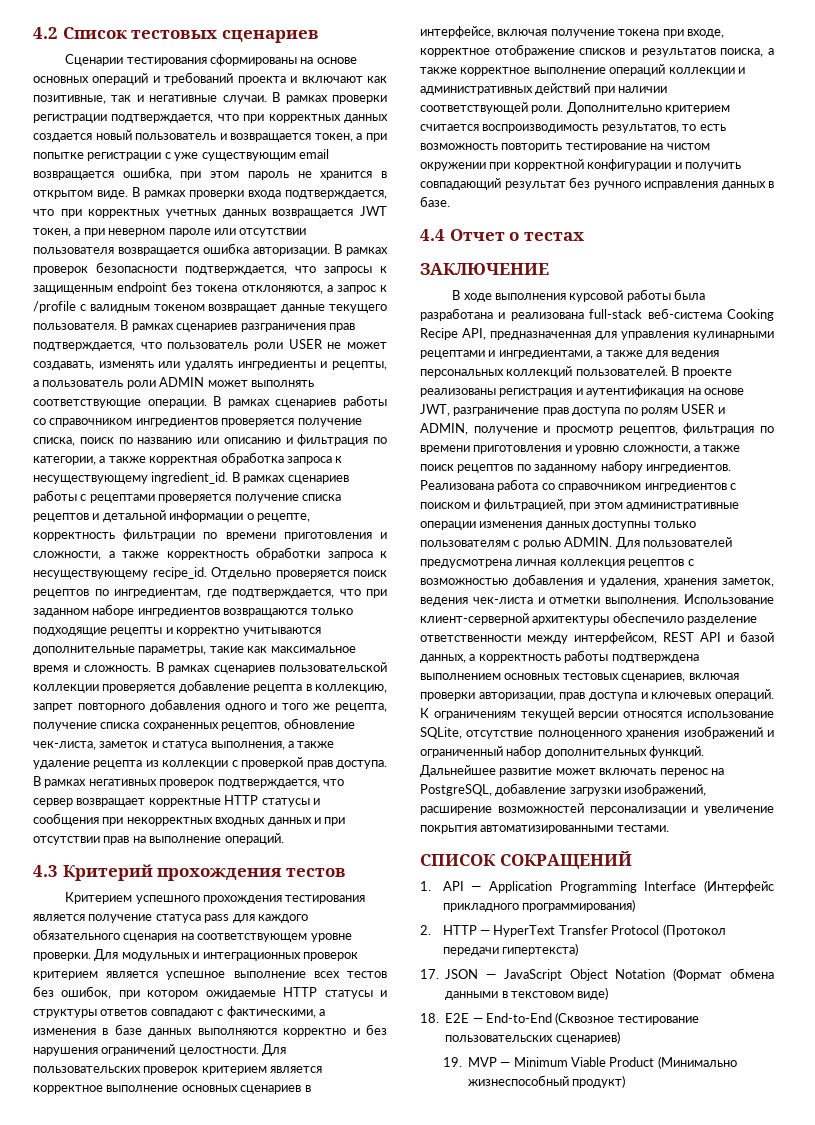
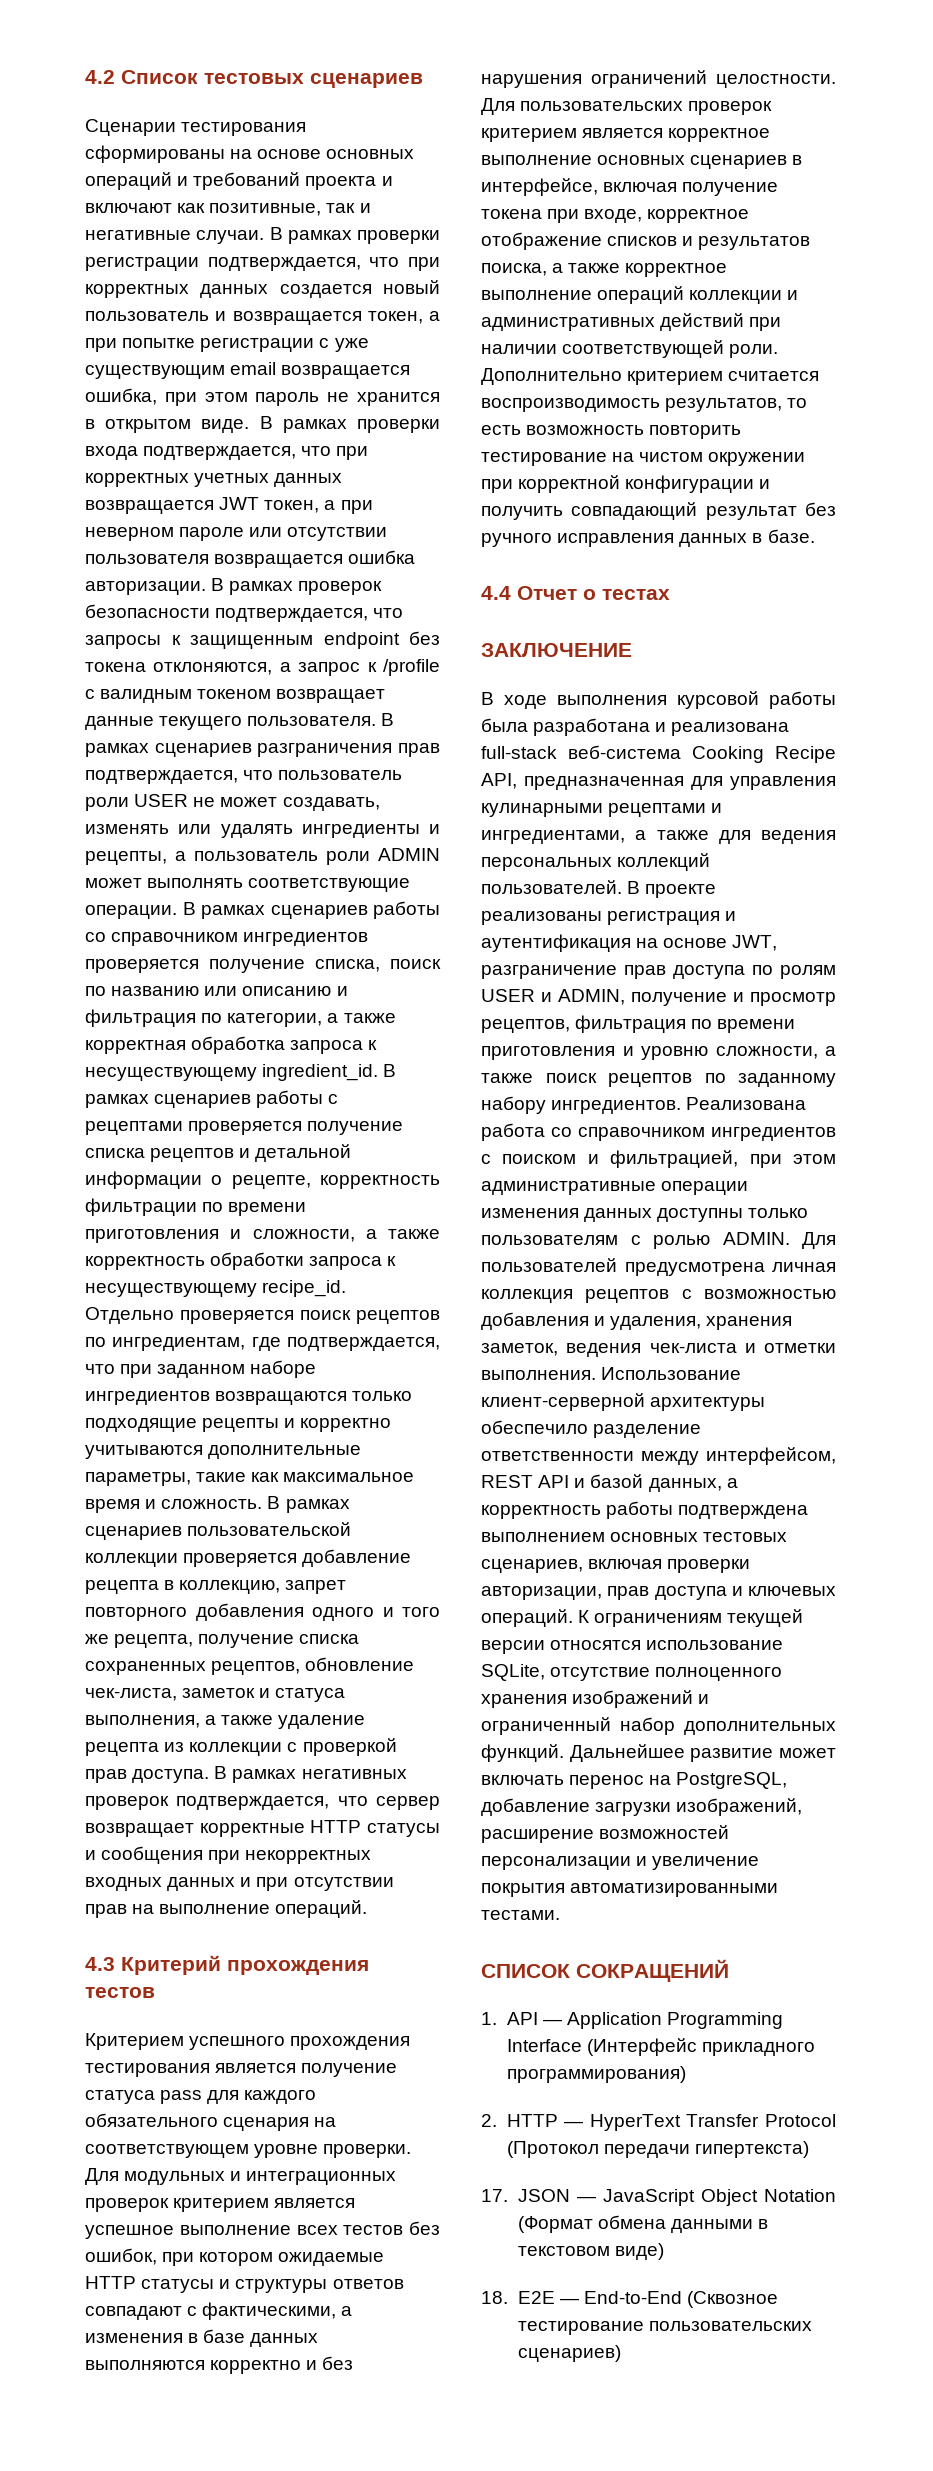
- 19. MVP — Minimum Viable Product (Минимально жизнеспособный продукт)

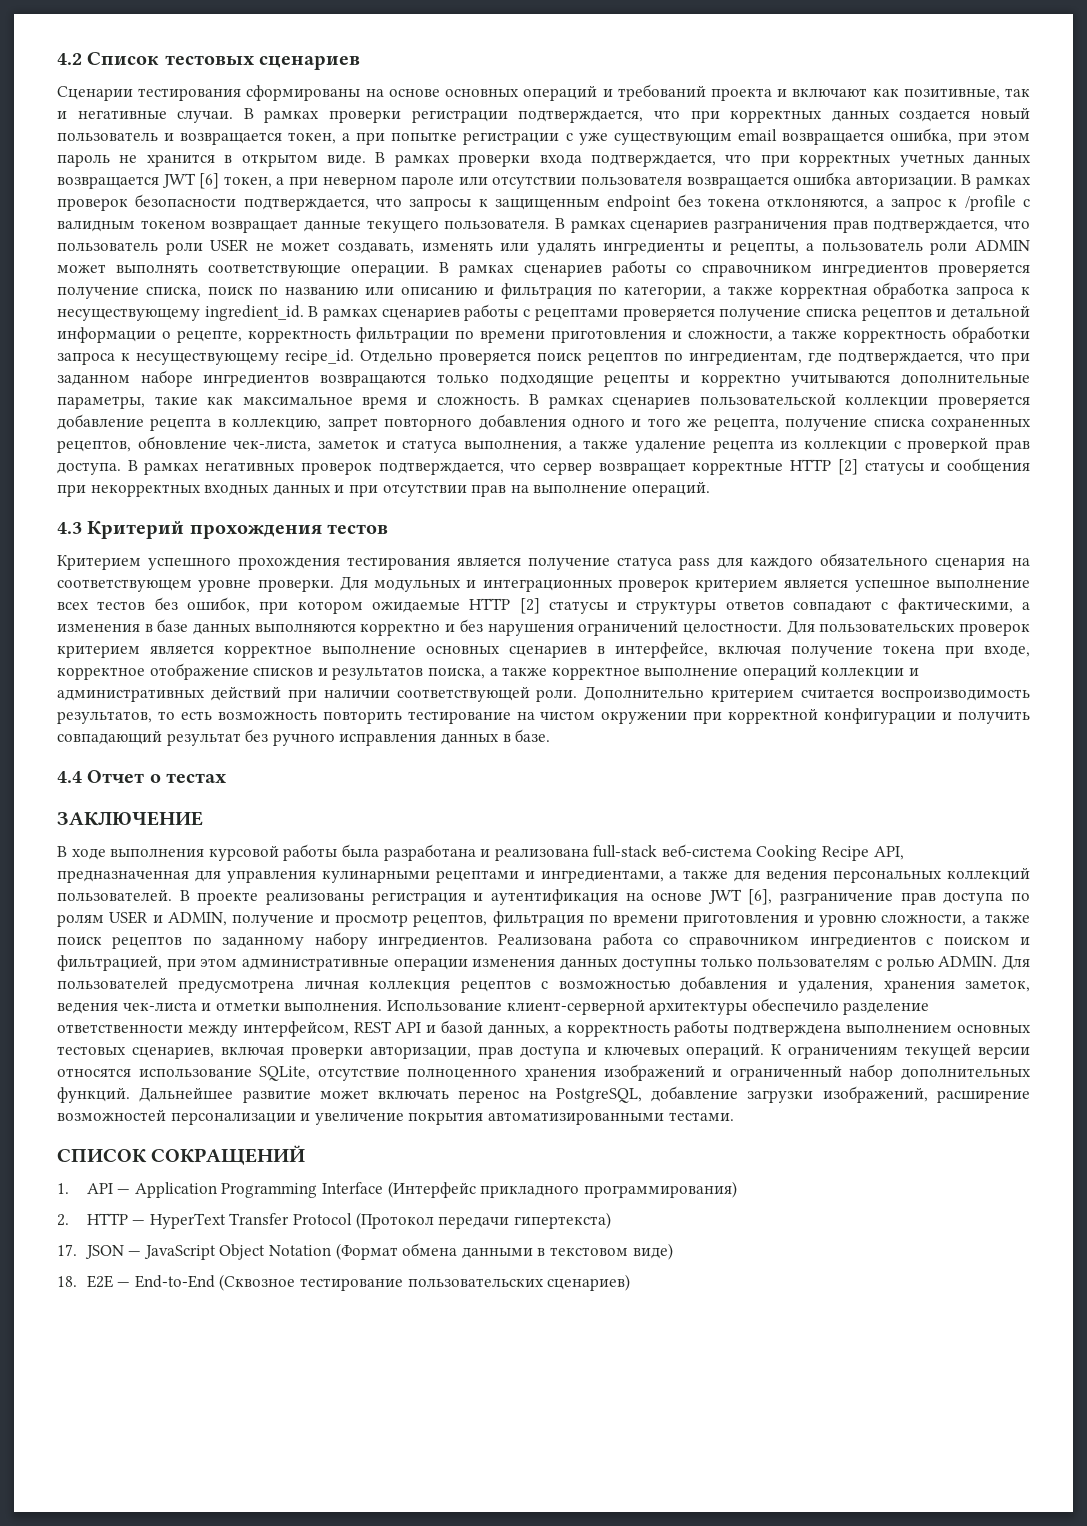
- В рамках проверки входа подтверждается, что при корректных учетных данных возвращается JWT токен, а при неверном пароле или отсутствии пользователя возвращается ошибка авторизации.
+ В рамках проверки входа подтверждается, что при корректных учетных данных возвращается JWT [6] токен, а при неверном пароле или отсутствии пользователя возвращается ошибка авторизации.
- В рамках негативных проверок подтверждается, что сервер возвращает корректные HTTP статусы и сообщения при некорректных входных данных и при отсутствии прав на выполнение операций.
+ В рамках негативных проверок подтверждается, что сервер возвращает корректные HTTP [2] статусы и сообщения при некорректных входных данных и при отсутствии прав на выполнение операций.
- Для модульных и интеграционных проверок критерием является успешное выполнение всех тестов без ошибок, при котором ожидаемые HTTP статусы и структуры ответов совпадают с фактическими, а изменения в базе данных выполняются корректно и без нарушения ограничений целостности.
+ Для модульных и интеграционных проверок критерием является успешное выполнение всех тестов без ошибок, при котором ожидаемые HTTP [2] статусы и структуры ответов совпадают с фактическими, а изменения в базе данных выполняются корректно и без нарушения ограничений целостности.
- В проекте реализованы регистрация и аутентификация на основе JWT, разграничение прав доступа по ролям USER и ADMIN, получение и просмотр рецептов, фильтрация по времени приготовления и уровню сложности, а также поиск рецептов по заданному набору ингредиентов.
+ В проекте реализованы регистрация и аутентификация на основе JWT [6], разграничение прав доступа по ролям USER и ADMIN, получение и просмотр рецептов, фильтрация по времени приготовления и уровню сложности, а также поиск рецептов по заданному набору ингредиентов.

